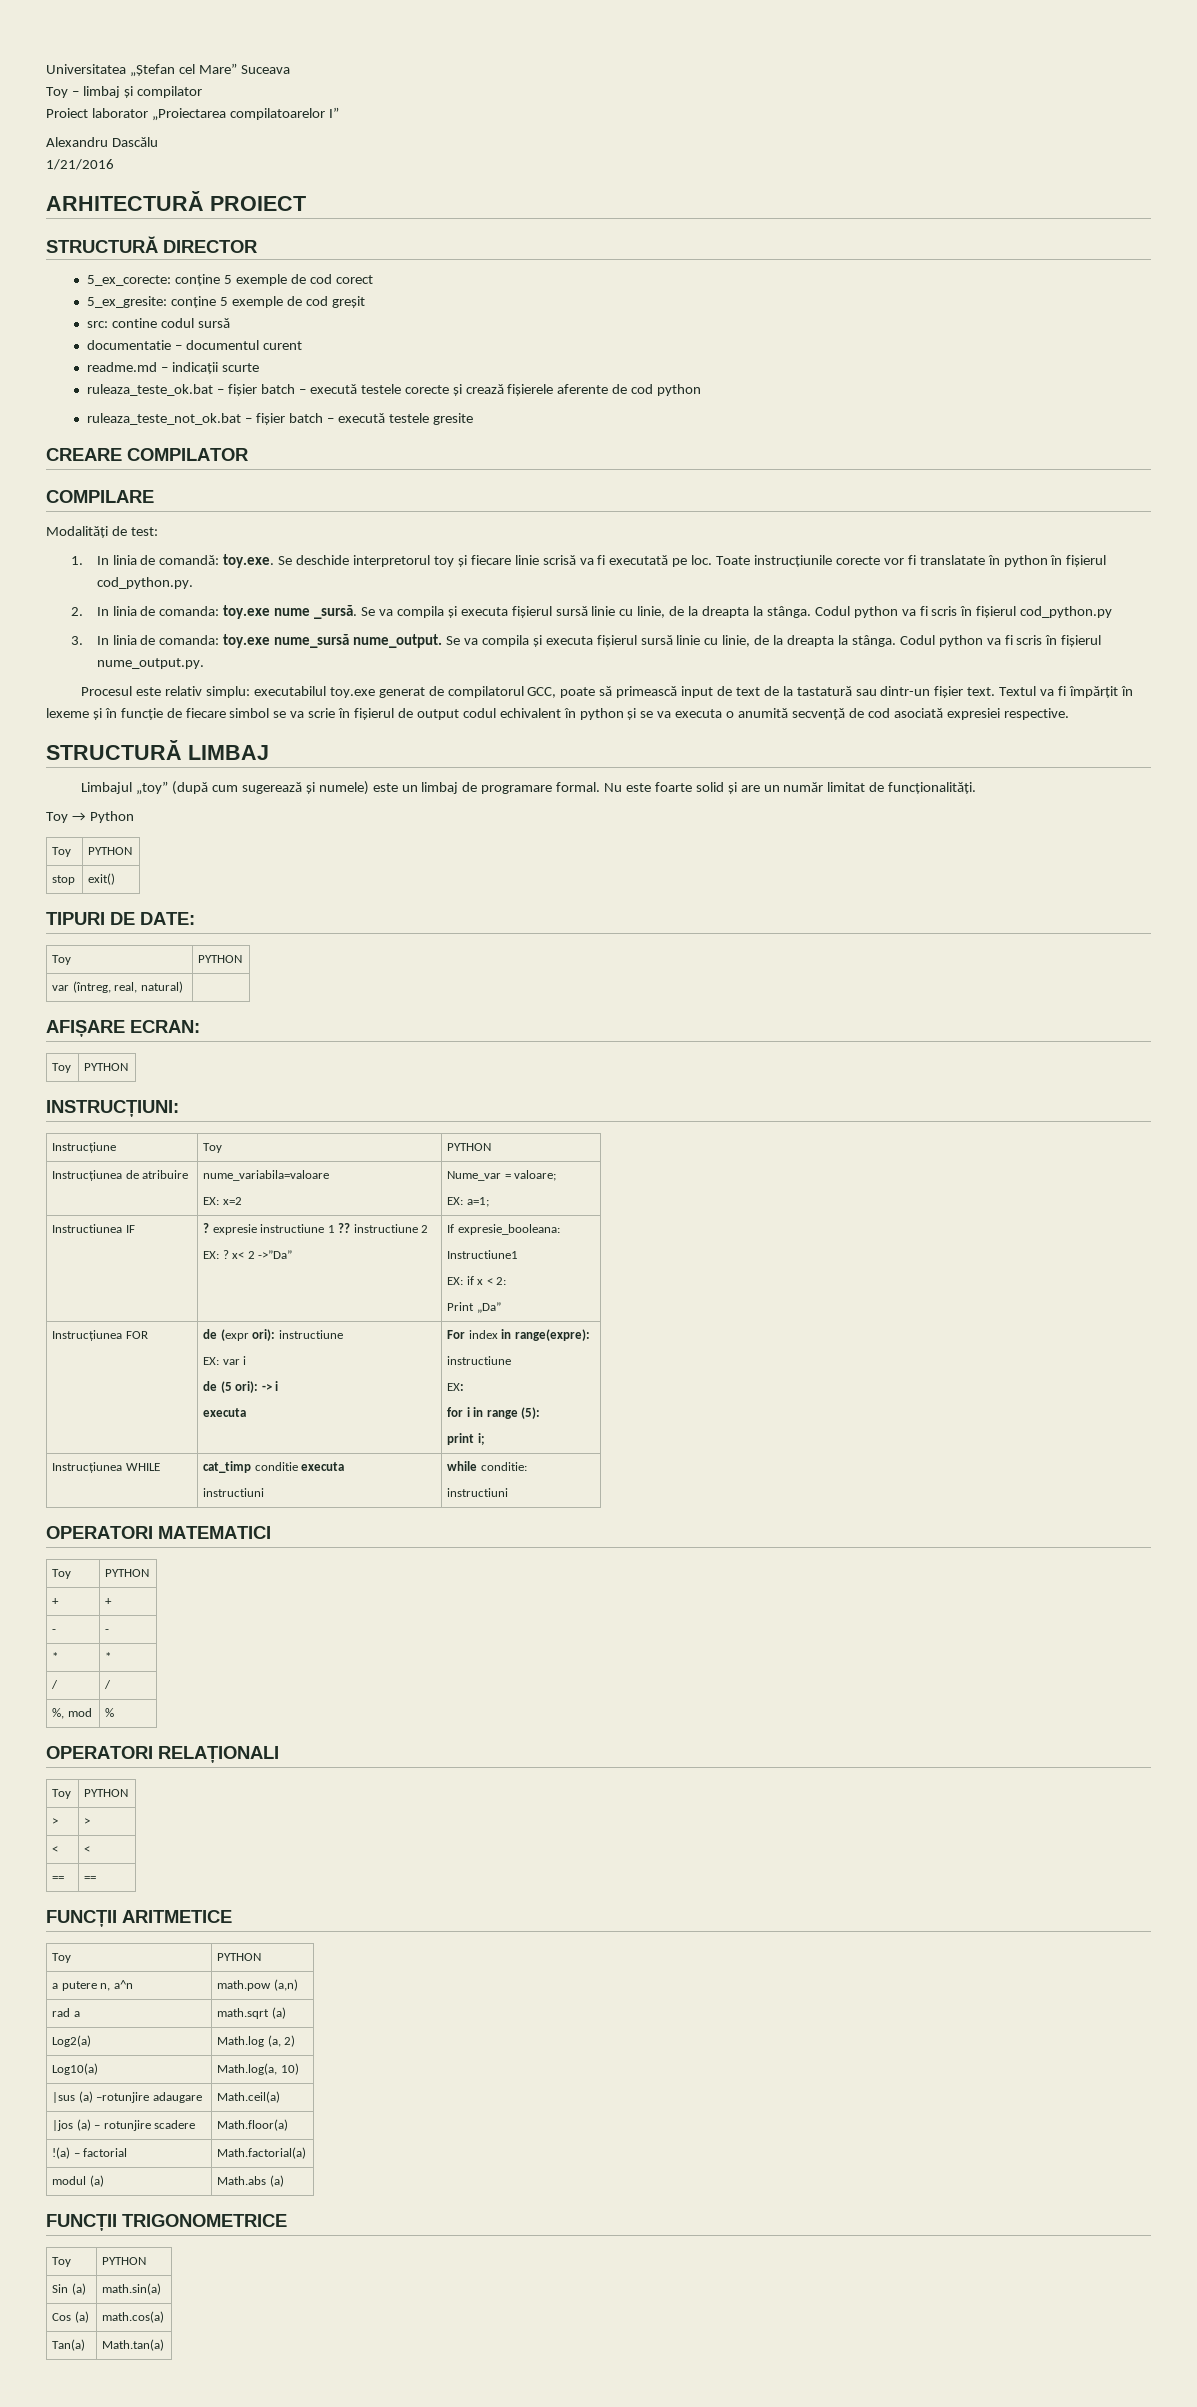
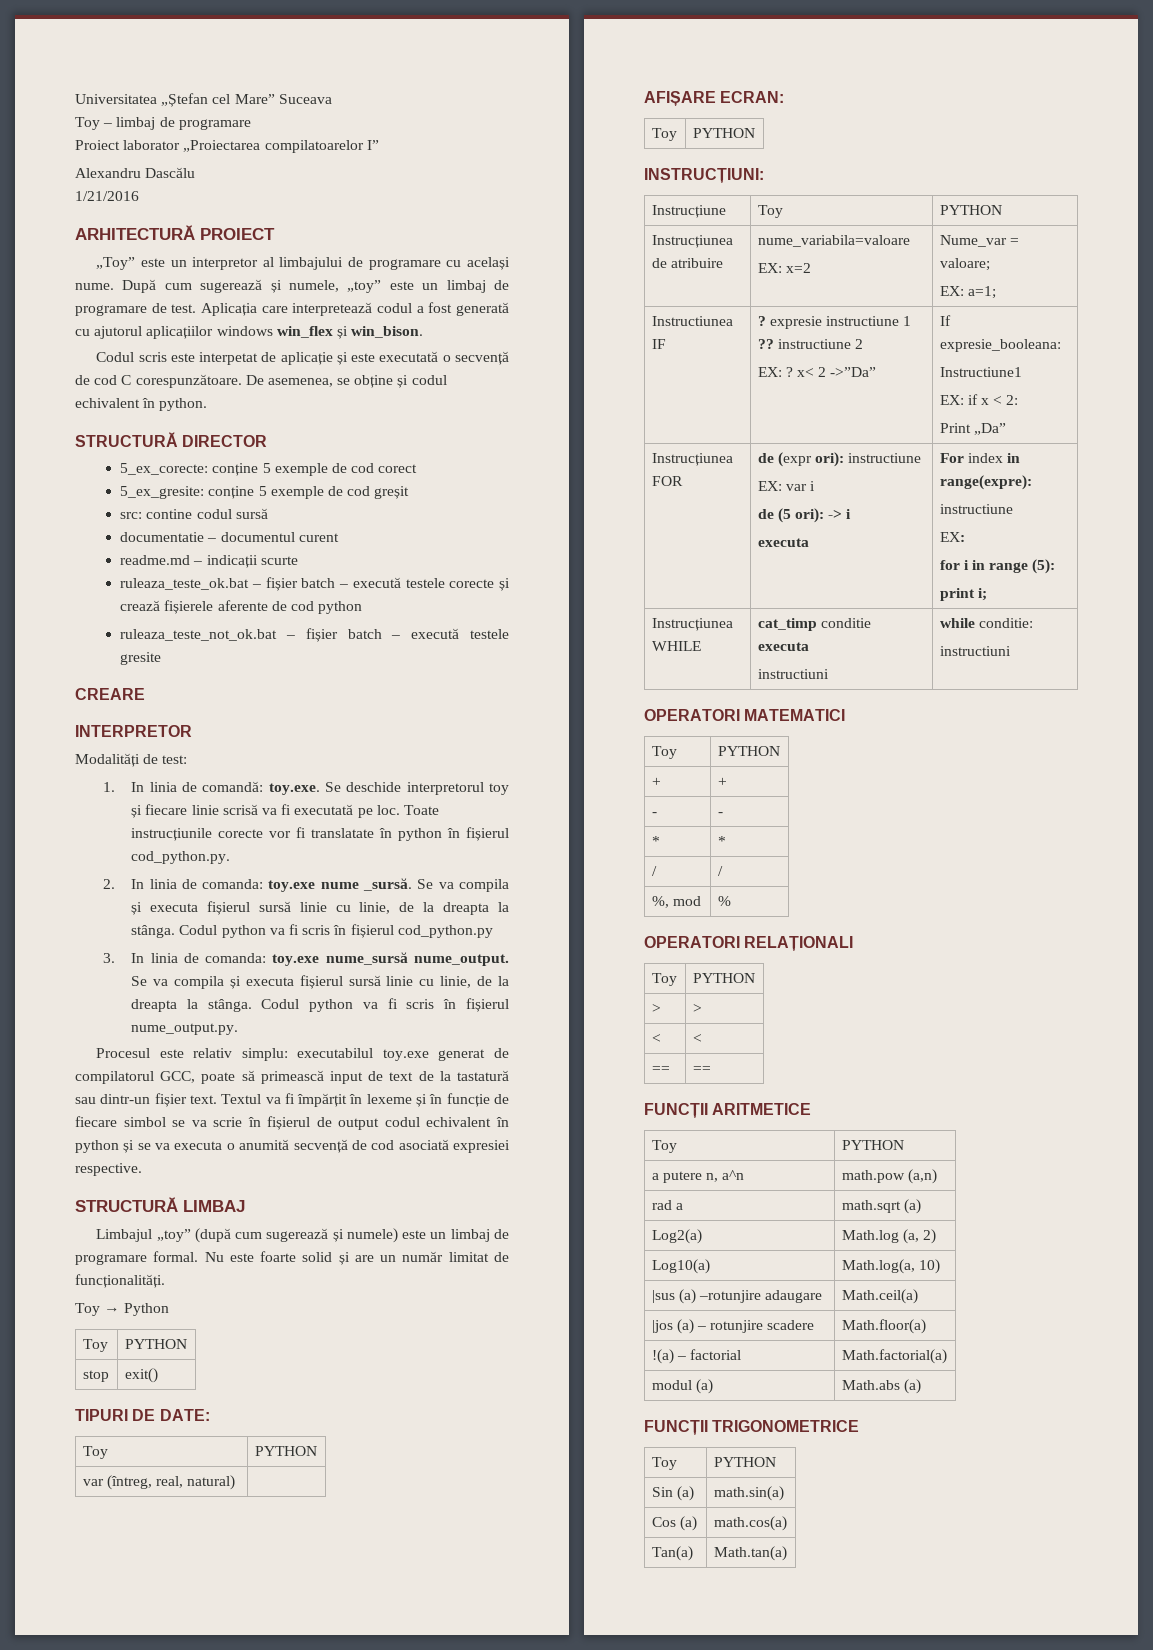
- Toy – limbaj și compilator
+ Toy – limbaj de programare
+ „Toy” este un interpretor al limbajului de programare cu același nume. După cum sugerează și numele, „toy” este un limbaj de programare de test. Aplicația care interpretează codul a fost generată cu ajutorul aplicațiilor windows win_flex și win_bison.
+ Codul scris este interpetat de aplicație și este executată o secvență de cod C corespunzătoare. De asemenea, se obține și codul echivalent în python.
- CREARE COMPILATOR
- COMPILARE
+ CREARE
+ INTERPRETOR

